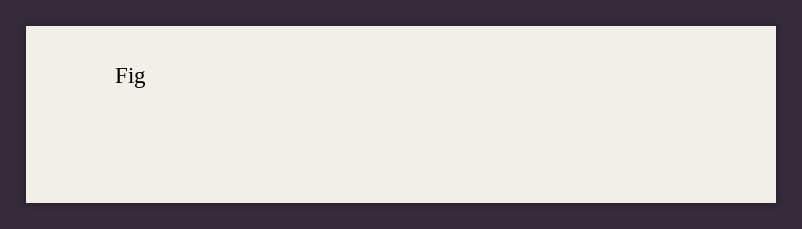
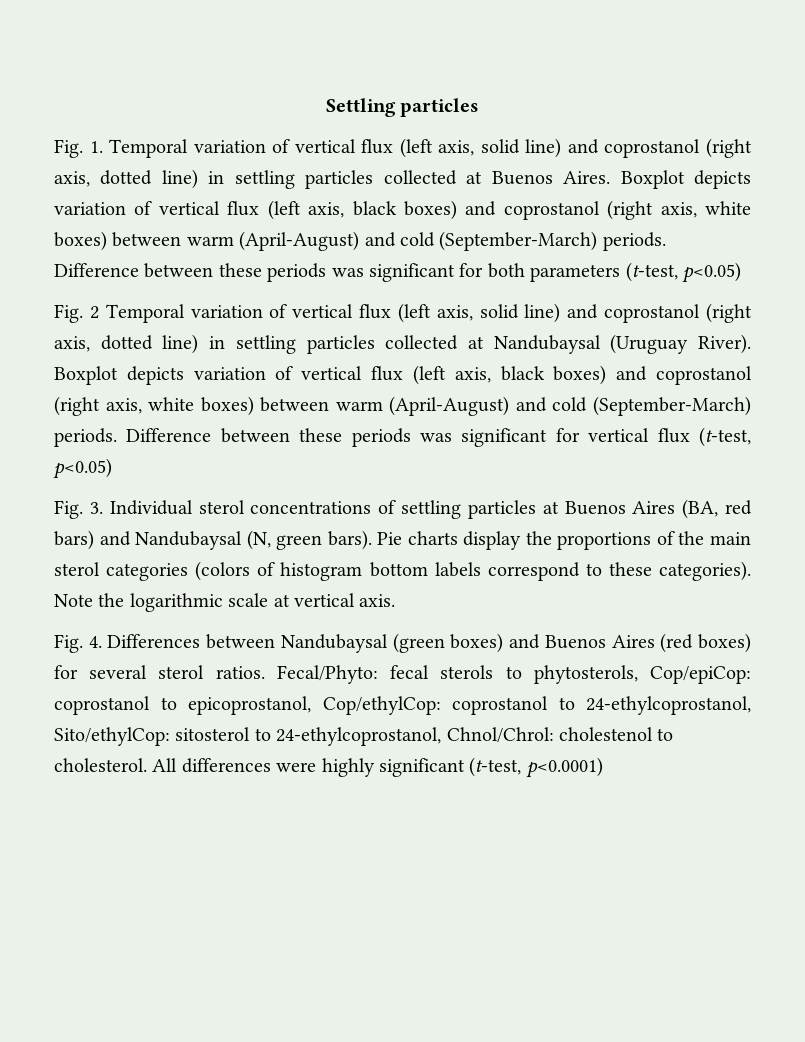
- Fig
+ Settling particles
+ Fig. 1. Temporal variation of vertical flux (left axis, solid line) and coprostanol (right axis, dotted line) in settling particles collected at Buenos Aires. Boxplot depicts variation of vertical flux (left axis, black boxes) and coprostanol (right axis, white boxes) between warm (April-August) and cold (September-March) periods. Difference between these periods was significant for both parameters (t-test, p<0.05)
+ Fig. 2 Temporal variation of vertical flux (left axis, solid line) and coprostanol (right axis, dotted line) in settling particles collected at Nandubaysal (Uruguay River). Boxplot depicts variation of vertical flux (left axis, black boxes) and coprostanol (right axis, white boxes) between warm (April-August) and cold (September-March) periods. Difference between these periods was significant for vertical flux (t-test, p<0.05)
+ Fig. 3. Individual sterol concentrations of settling particles at Buenos Aires (BA, red bars) and Nandubaysal (N, green bars). Pie charts display the proportions of the main sterol categories (colors of histogram bottom labels correspond to these categories). Note the logarithmic scale at vertical axis.
+ Fig. 4. Differences between Nandubaysal (green boxes) and Buenos Aires (red boxes) for several sterol ratios. Fecal/Phyto: fecal sterols to phytosterols, Cop/epiCop: coprostanol to epicoprostanol, Cop/ethylCop: coprostanol to 24-ethylcoprostanol, Sito/ethylCop: sitosterol to 24-ethylcoprostanol, Chnol/Chrol: cholestenol to cholesterol. All differences were highly significant (t-test, p<0.0001)

